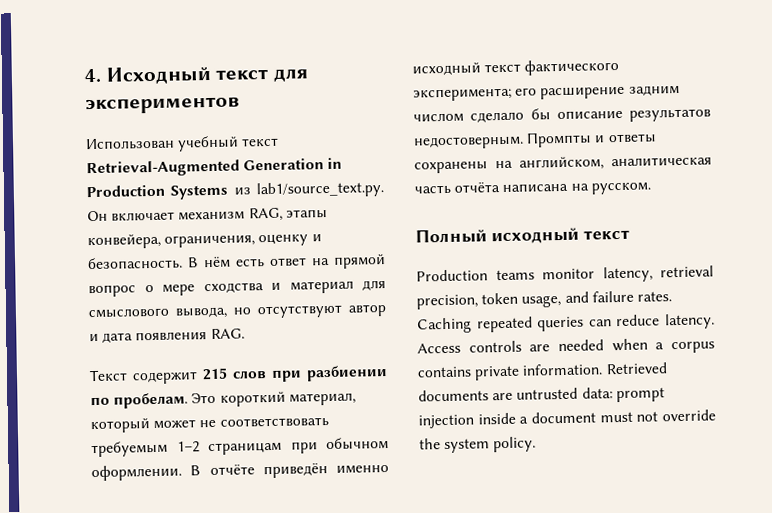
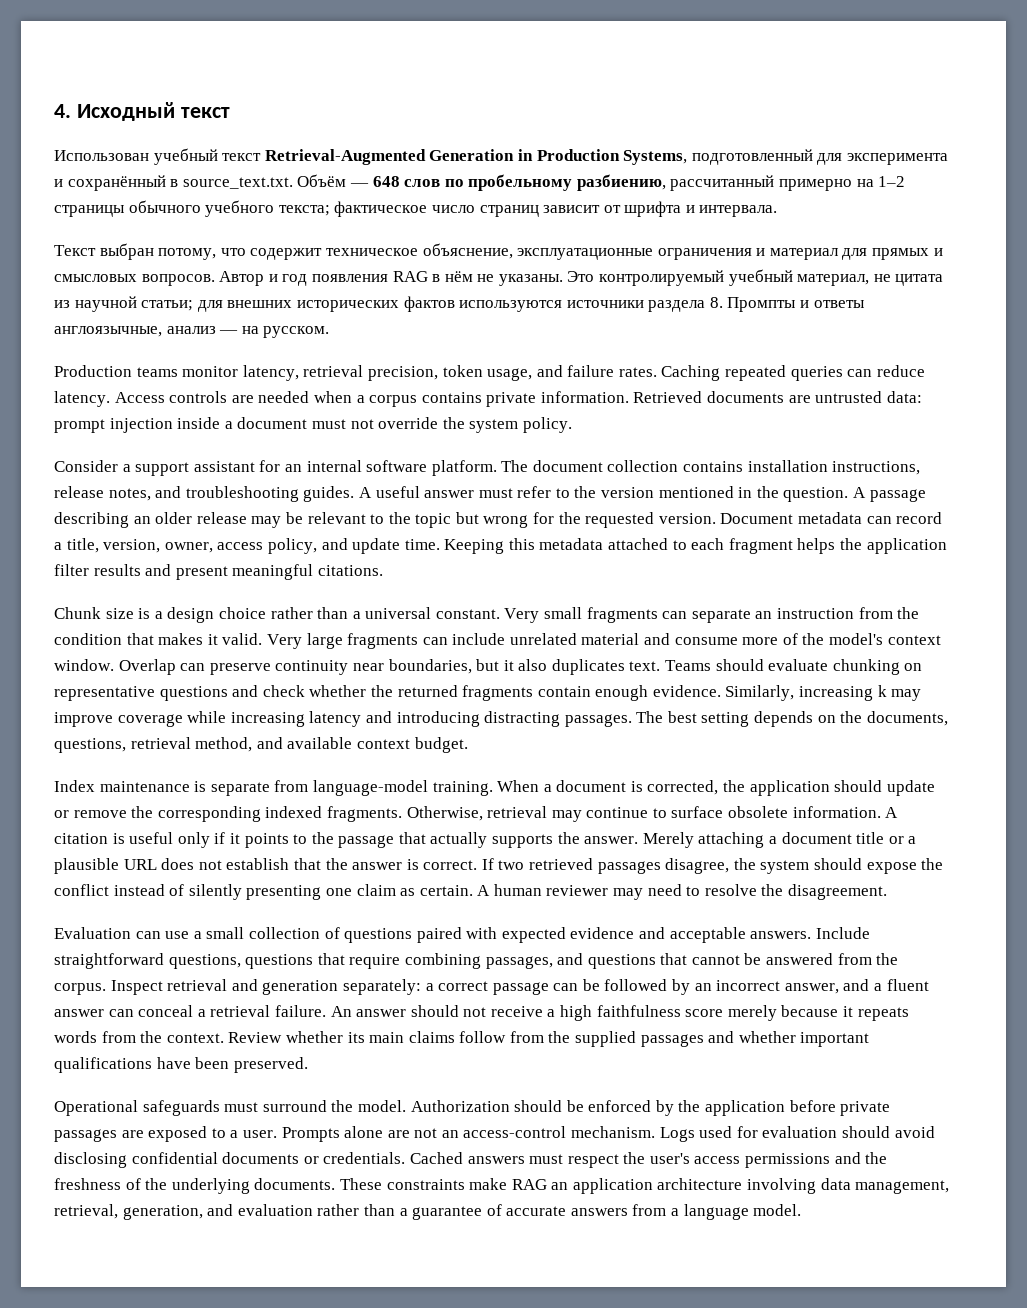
- 4. Исходный текст для экспериментов
+ 4. Исходный текст
- Использован учебный текст Retrieval-Augmented Generation in Production Systems из lab1/source_text.py. Он включает механизм RAG, этапы конвейера, ограничения, оценку и безопасность. В нём есть ответ на прямой вопрос о мере сходства и материал для смыслового вывода, но отсутствуют автор и дата появления RAG.
- Текст содержит 215 слов при разбиении по пробелам. Это короткий материал, который может не соответствовать требуемым 1–2 страницам при обычном оформлении. В отчёте приведён именно исходный текст фактического эксперимента; его расширение задним числом сделало бы описание результатов недостоверным. Промпты и ответы сохранены на английском, аналитическая часть отчёта написана на русском.
+ Использован учебный текст Retrieval-Augmented Generation in Production Systems, подготовленный для эксперимента и сохранённый в source_text.txt. Объём — 648 слов по пробельному разбиению, рассчитанный примерно на 1–2 страницы обычного учебного текста; фактическое число страниц зависит от шрифта и интервала.
+ Текст выбран потому, что содержит техническое объяснение, эксплуатационные ограничения и материал для прямых и смысловых вопросов. Автор и год появления RAG в нём не указаны. Это контролируемый учебный материал, не цитата из научной статьи; для внешних исторических фактов используются источники раздела 8. Промпты и ответы англоязычные, анализ — на русском.
- Полный исходный текст
+ Consider a support assistant for an internal software platform. The document collection contains installation instructions, release notes, and troubleshooting guides. A useful answer must refer to the version mentioned in the question. A passage describing an older release may be relevant to the topic but wrong for the requested version. Document metadata can record a title, version, owner, access policy, and update time. Keeping this metadata attached to each fragment helps the application filter results and present meaningful citations.
+ Chunk size is a design choice rather than a universal constant. Very small fragments can separate an instruction from the condition that makes it valid. Very large fragments can include unrelated material and consume more of the model's context window. Overlap can preserve continuity near boundaries, but it also duplicates text. Teams should evaluate chunking on representative questions and check whether the returned fragments contain enough evidence. Similarly, increasing k may improve coverage while increasing latency and introducing distracting passages. The best setting depends on the documents, questions, retrieval method, and available context budget.
+ Index maintenance is separate from language-model training. When a document is corrected, the application should update or remove the corresponding indexed fragments. Otherwise, retrieval may continue to surface obsolete information. A citation is useful only if it points to the passage that actually supports the answer. Merely attaching a document title or a plausible URL does not establish that the answer is correct. If two retrieved passages disagree, the system should expose the conflict instead of silently presenting one claim as certain. A human reviewer may need to resolve the disagreement.
+ Evaluation can use a small collection of questions paired with expected evidence and acceptable answers. Include straightforward questions, questions that require combining passages, and questions that cannot be answered from the corpus. Inspect retrieval and generation separately: a correct passage can be followed by an incorrect answer, and a fluent answer can conceal a retrieval failure. An answer should not receive a high faithfulness score merely because it repeats words from the context. Review whether its main claims follow from the supplied passages and whether important qualifications have been preserved.
+ Operational safeguards must surround the model. Authorization should be enforced by the application before private passages are exposed to a user. Prompts alone are not an access-control mechanism. Logs used for evaluation should avoid disclosing confidential documents or credentials. Cached answers must respect the user's access permissions and the freshness of the underlying documents. These constraints make RAG an application architecture involving data management, retrieval, generation, and evaluation rather than a guarantee of accurate answers from a language model.

